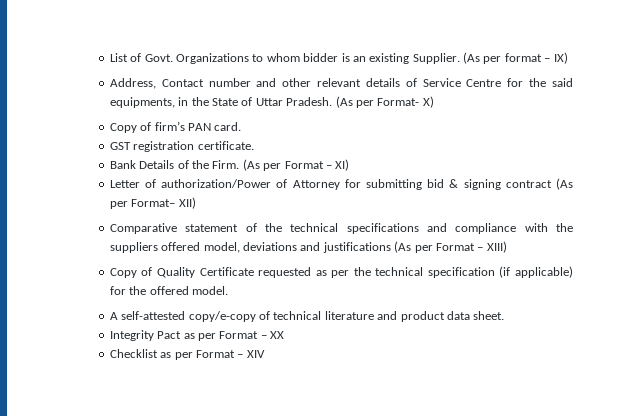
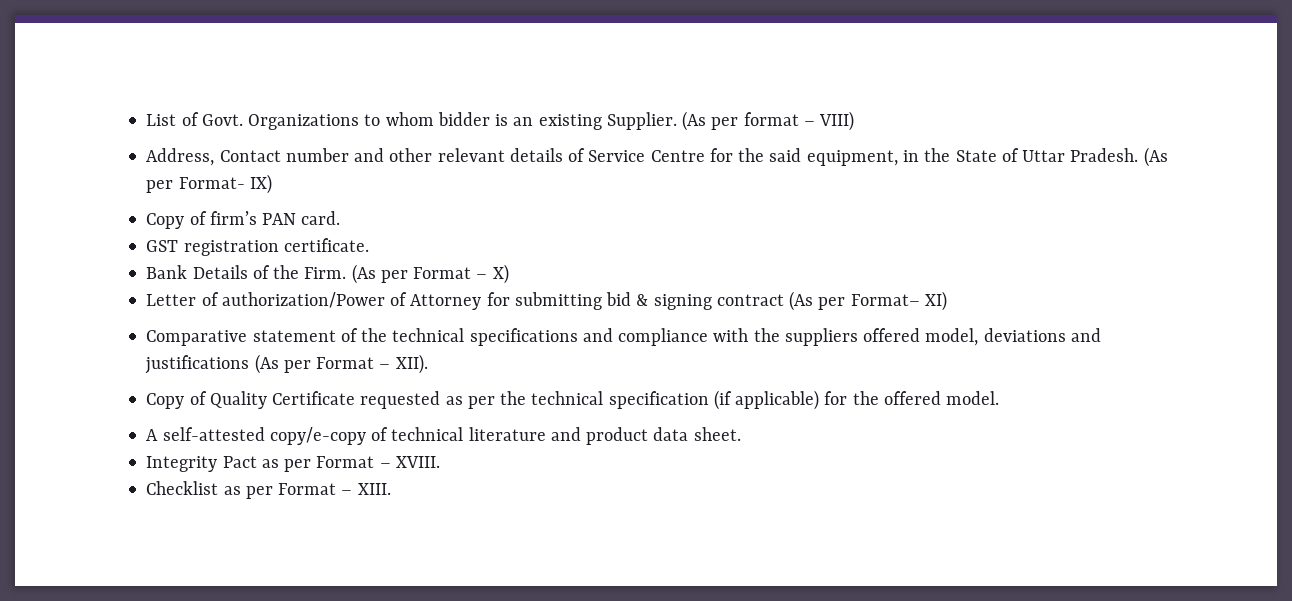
- (As per format – IX)
+ (As per format – VIII)
- Address, Contact number and other relevant details of Service Centre for the said equipments, in the State of Uttar Pradesh.
+ Address, Contact number and other relevant details of Service Centre for the said equipment, in the State of Uttar Pradesh.
- (As per Format- X)
+ (As per Format- IX)
- (As per Format – XI)
+ (As per Format – X)
- Letter of authorization/Power of Attorney for submitting bid & signing contract (As per Format– XII)
+ Letter of authorization/Power of Attorney for submitting bid & signing contract (As per Format– XI)
- Comparative statement of the technical specifications and compliance with the suppliers offered model, deviations and justifications (As per Format – XIII)
+ Comparative statement of the technical specifications and compliance with the suppliers offered model, deviations and justifications (As per Format – XII).
- Integrity Pact as per Format – XX
+ Integrity Pact as per Format – XVIII.
- Checklist as per Format – XIV
+ Checklist as per Format – XIII.

